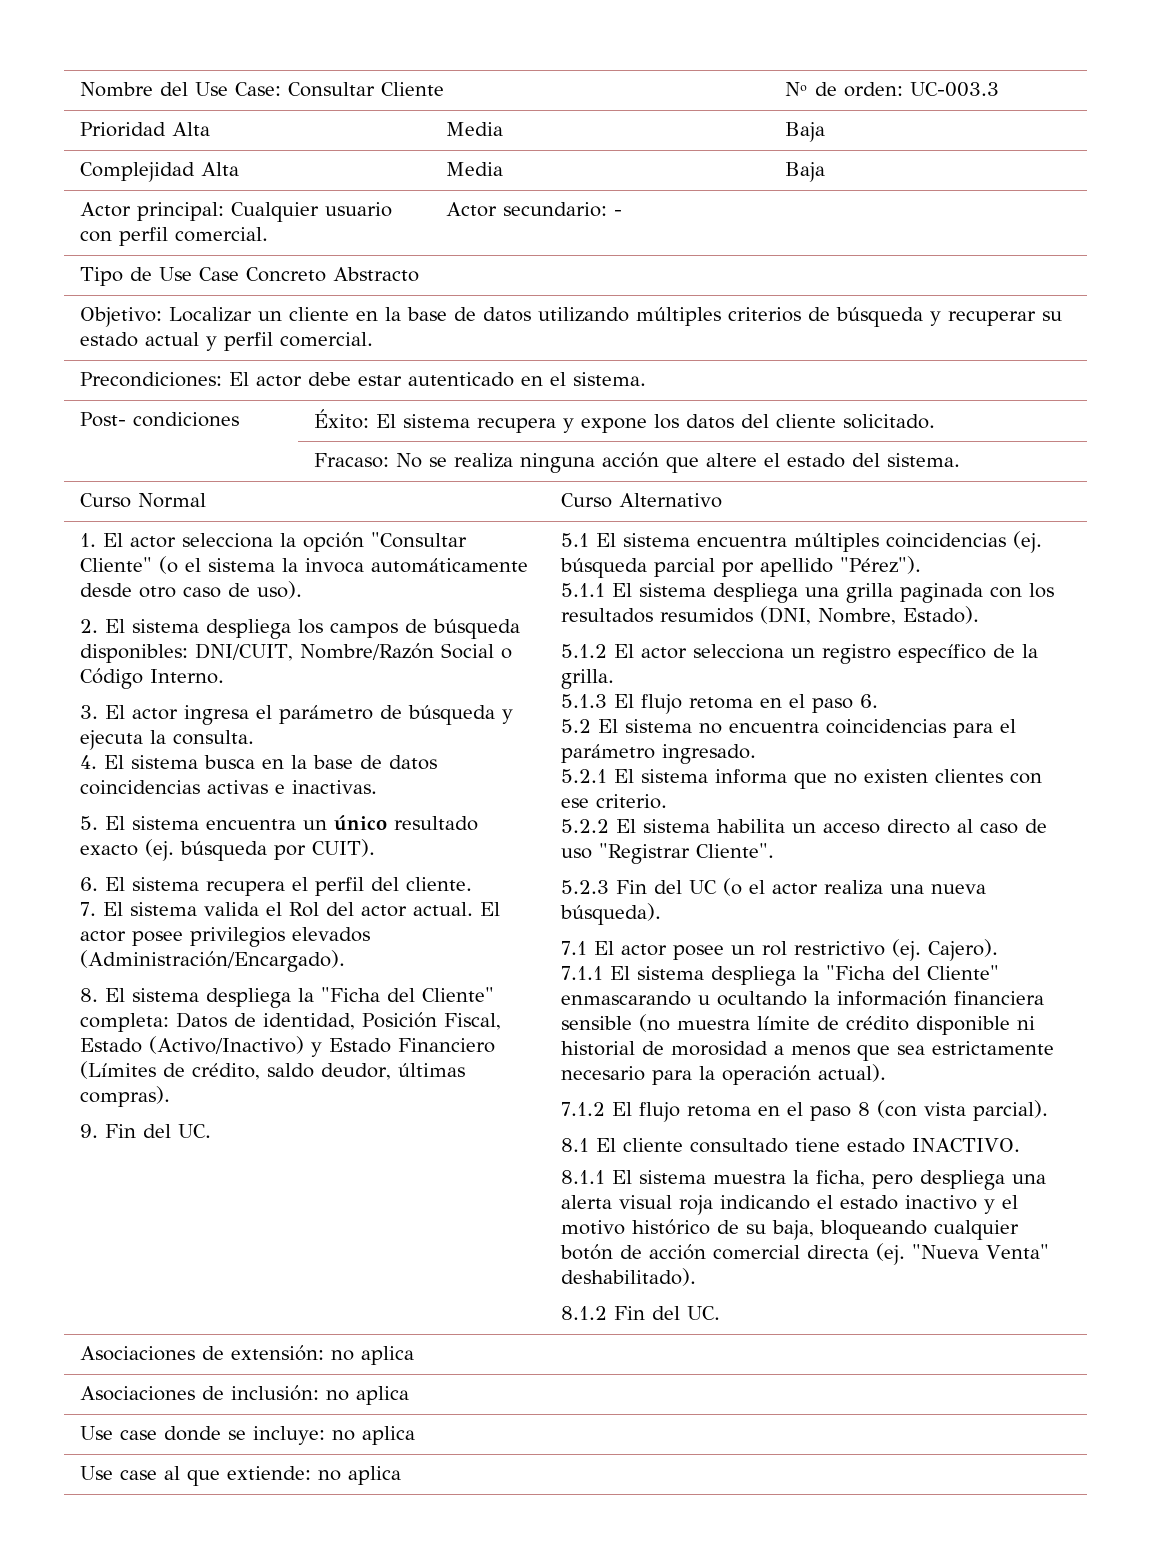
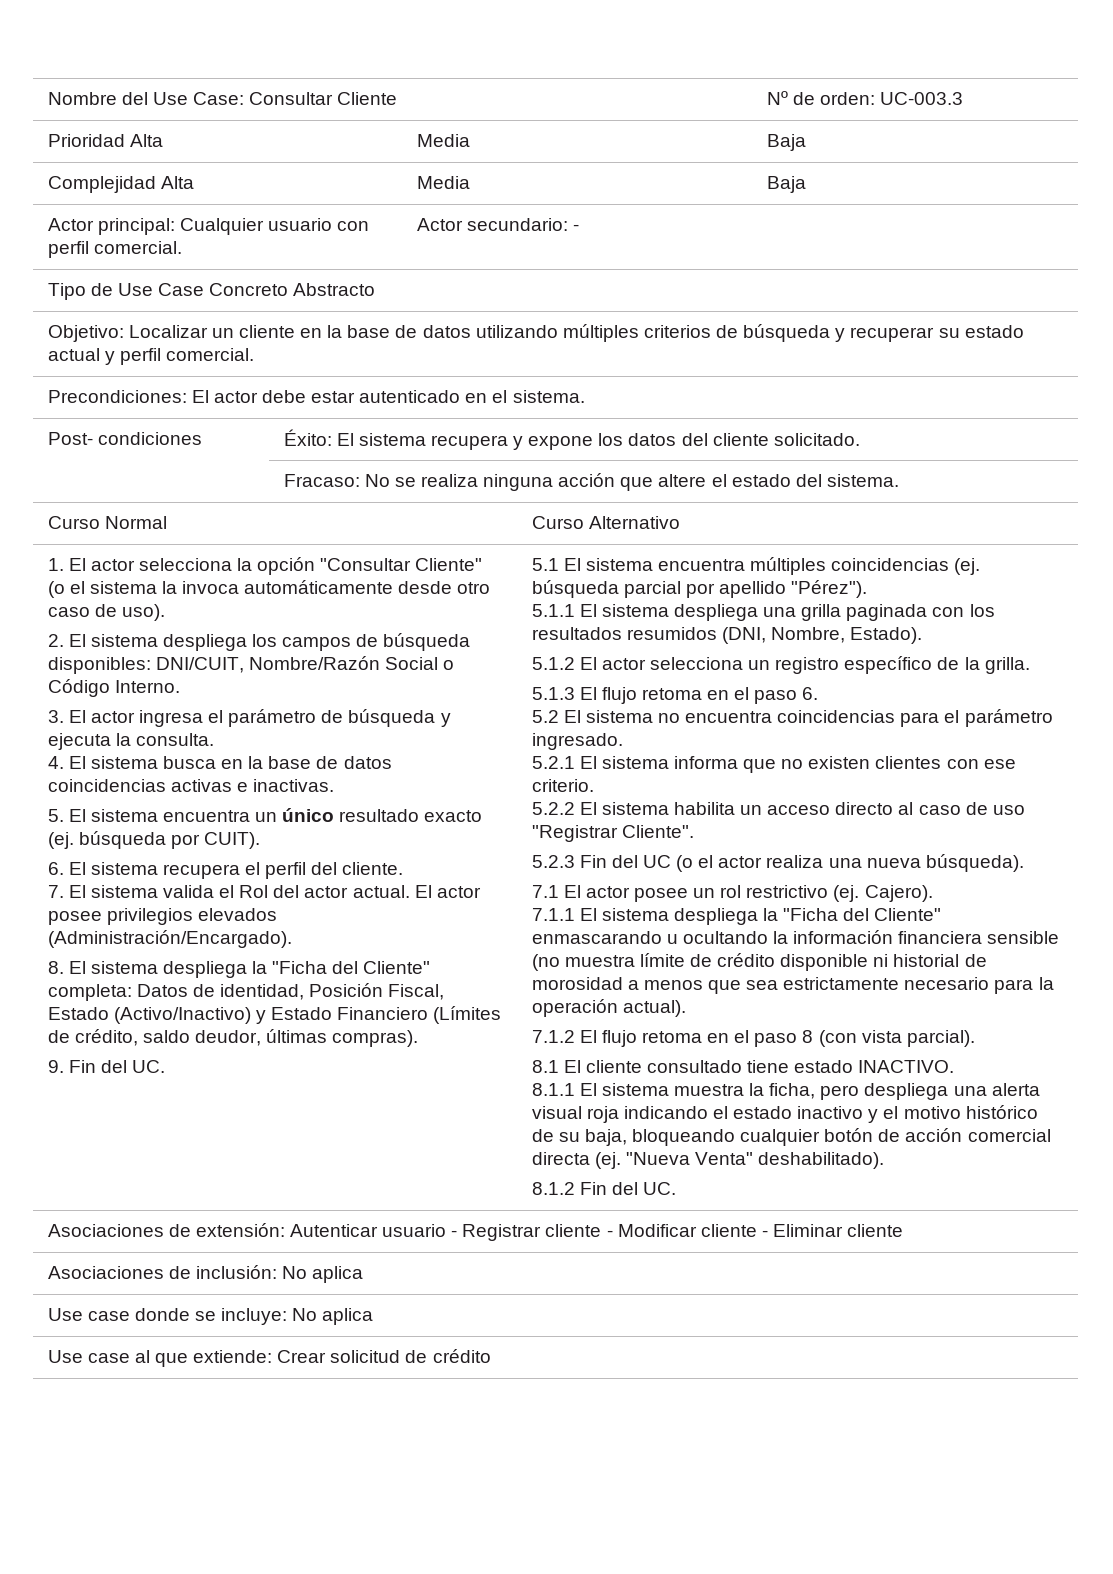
- Asociaciones de extensión: no aplica
+ Asociaciones de extensión: Autenticar usuario - Registrar cliente - Modificar cliente - Eliminar cliente
- Asociaciones de inclusión: no aplica
+ Asociaciones de inclusión: No aplica
- Use case donde se incluye: no aplica
+ Use case donde se incluye: No aplica
- Use case al que extiende: no aplica
+ Use case al que extiende: Crear solicitud de crédito

